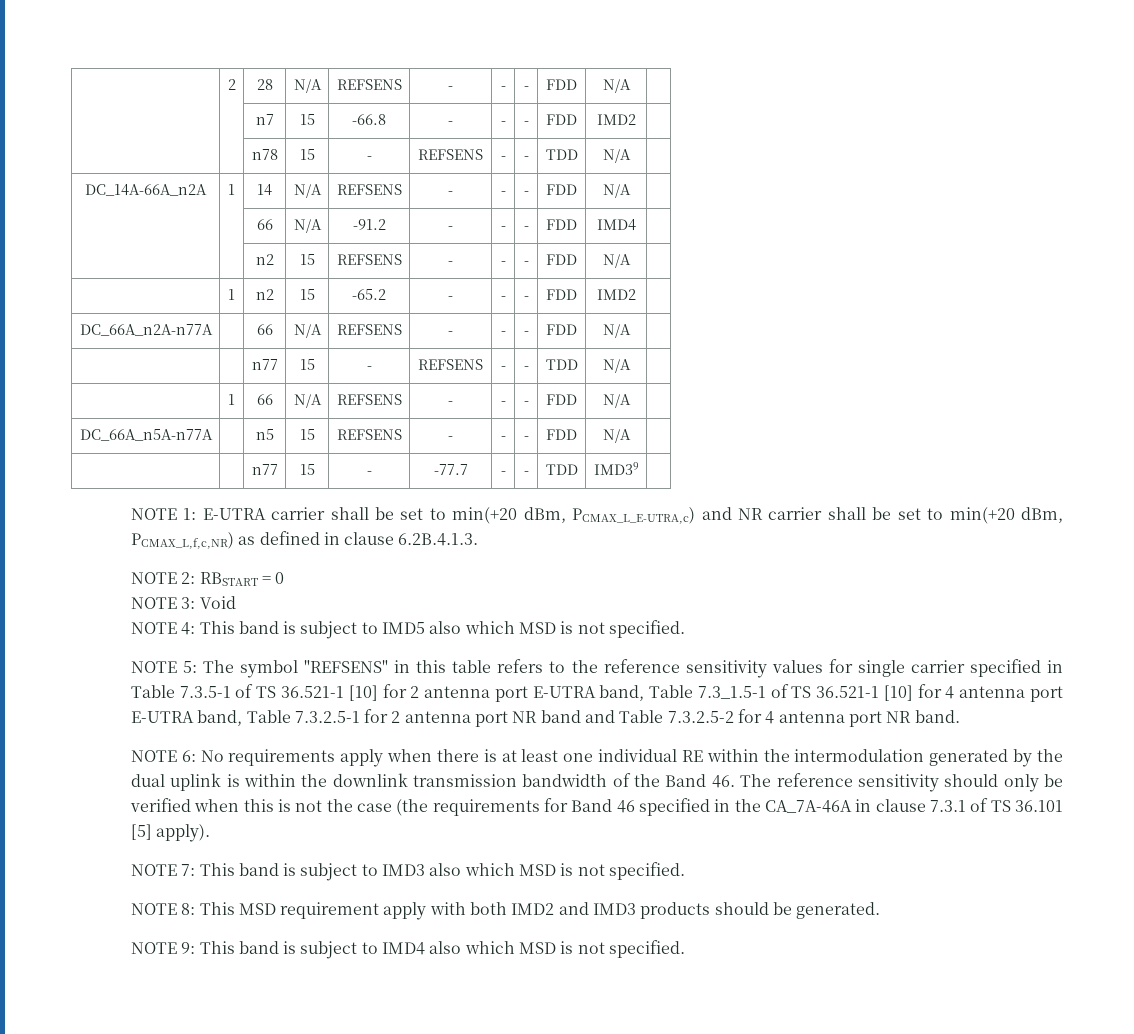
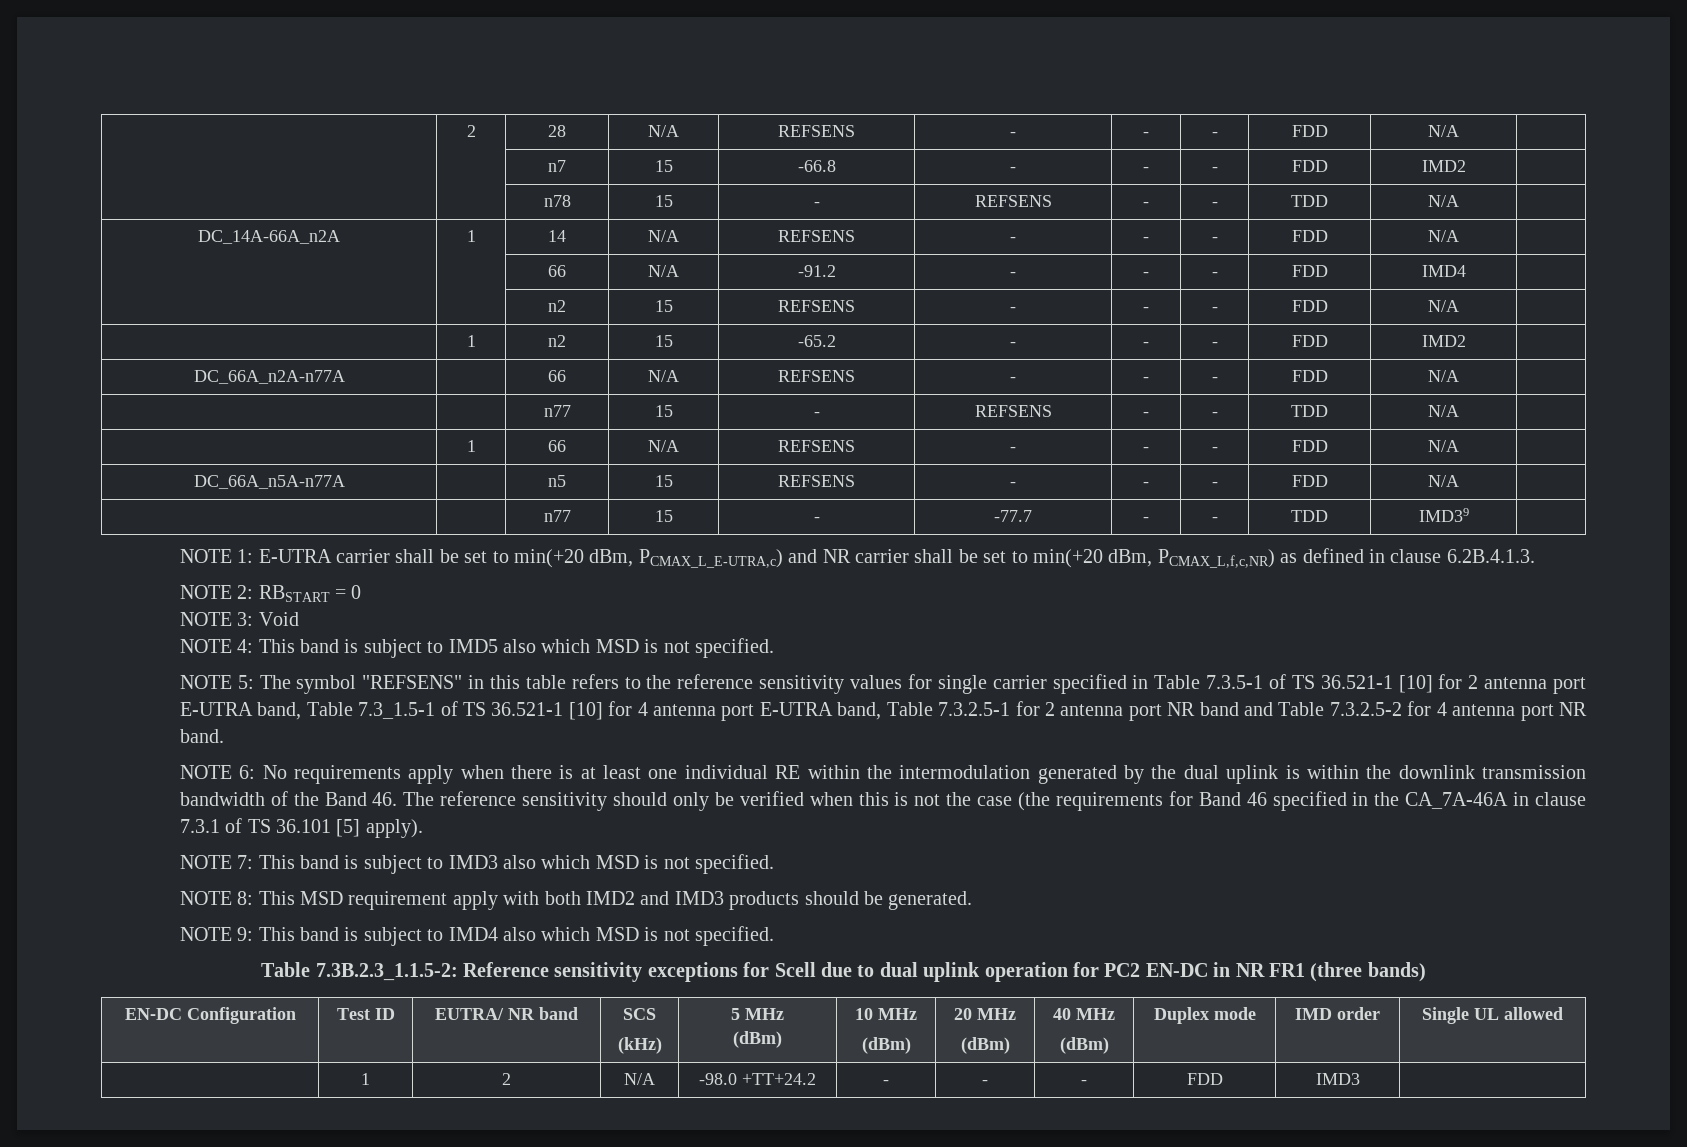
+ Table 7.3B.2.3_1.1.5-2: Reference sensitivity exceptions for Scell due to dual uplink operation for PC2 EN-DC in NR FR1 (three bands)
+ EN-DC Configuration | Test ID | EUTRA/ NR band | SCS
+ (kHz) | 5 MHz
+ (dBm) | 10 MHz
+ (dBm) | 20 MHz
+ (dBm) | 40 MHz
+ (dBm) | Duplex mode | IMD order | Single UL allowed
+ | 1 | 2 | N/A | -98.0 +TT+24.2 | - | - | - | FDD | IMD3 |

